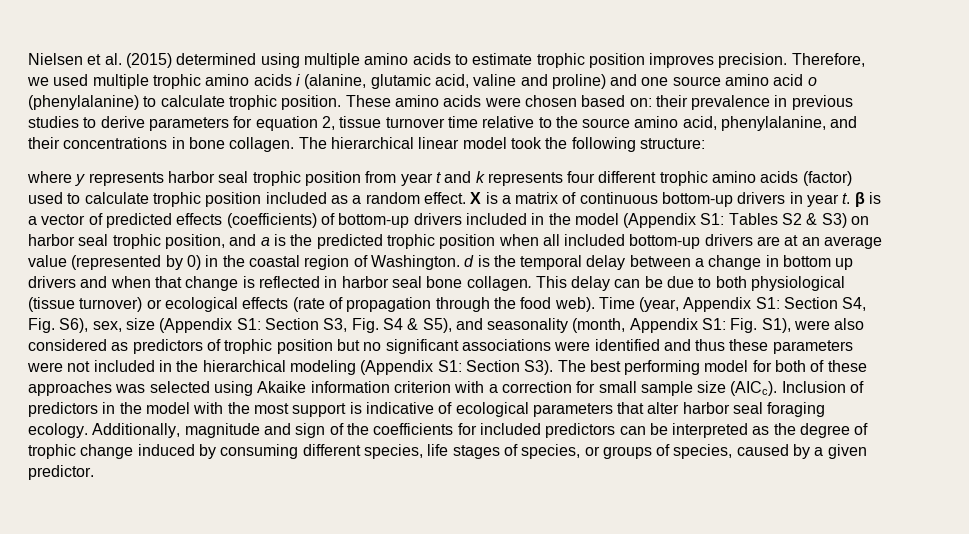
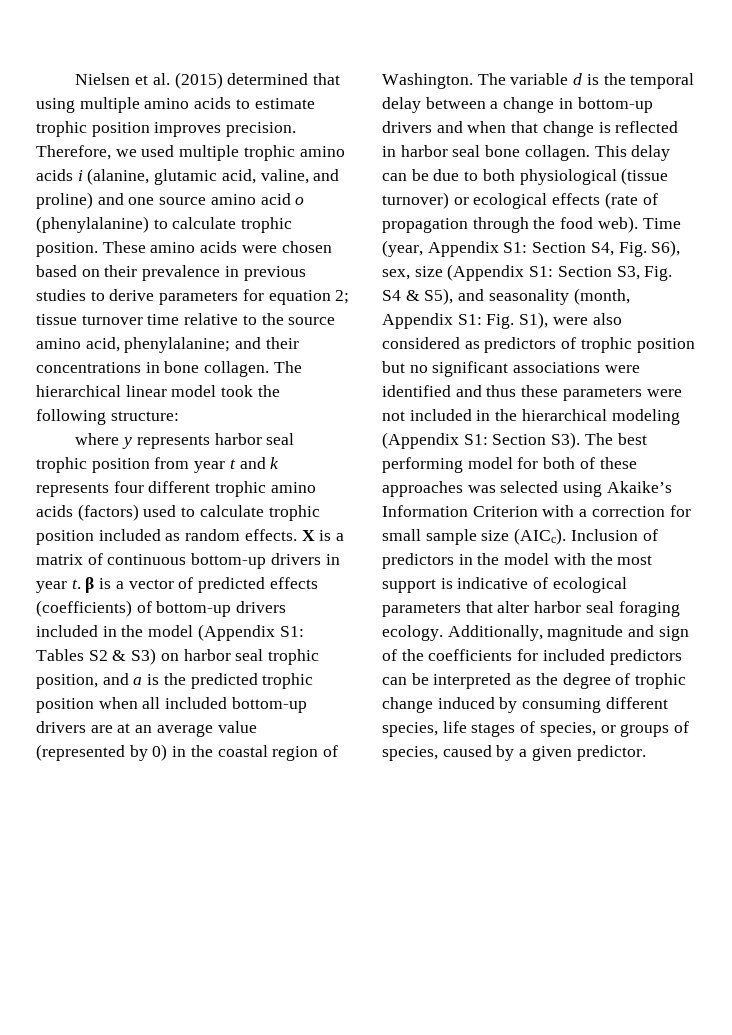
- Nielsen et al. (2015) determined using multiple amino acids to estimate trophic position improves precision.
+ Nielsen et al. (2015) determined that using multiple amino acids to estimate trophic position improves precision.
- Therefore, we used multiple trophic amino acids i (alanine, glutamic acid, valine and proline) and one source amino acid o (phenylalanine) to calculate trophic position.
+ Therefore, we used multiple trophic amino acids i (alanine, glutamic acid, valine, and proline) and one source amino acid o (phenylalanine) to calculate trophic position.
- These amino acids were chosen based on: their prevalence in previous studies to derive parameters for equation 2, tissue turnover time relative to the source amino acid, phenylalanine, and their concentrations in bone collagen.
+ These amino acids were chosen based on their prevalence in previous studies to derive parameters for equation 2; tissue turnover time relative to the source amino acid, phenylalanine; and their concentrations in bone collagen.
- where y represents harbor seal trophic position from year t and k represents four different trophic amino acids (factor) used to calculate trophic position included as a random effect.
+ where y represents harbor seal trophic position from year t and k represents four different trophic amino acids (factors) used to calculate trophic position included as random effects.
- Tables S2 & S3) on harbor seal trophic position, and a is the predicted trophic position when all included bottom-up drivers are at an average value (represented by 0) in the coastal region of Washington. d is the temporal delay between a change in bottom up drivers and when that change is reflected in harbor seal bone collagen.
+ Tables S2 & S3) on harbor seal trophic position, and a is the predicted trophic position when all included bottom-up drivers are at an average value (represented by 0) in the coastal region of Washington. The variable d is the temporal delay between a change in bottom-up drivers and when that change is reflected in harbor seal bone collagen.
- Section S3). The best performing model for both of these approaches was selected using Akaike information criterion with a correction for small sample size (AICc).
+ Section S3). The best performing model for both of these approaches was selected using Akaike’s Information Criterion with a correction for small sample size (AICc).

